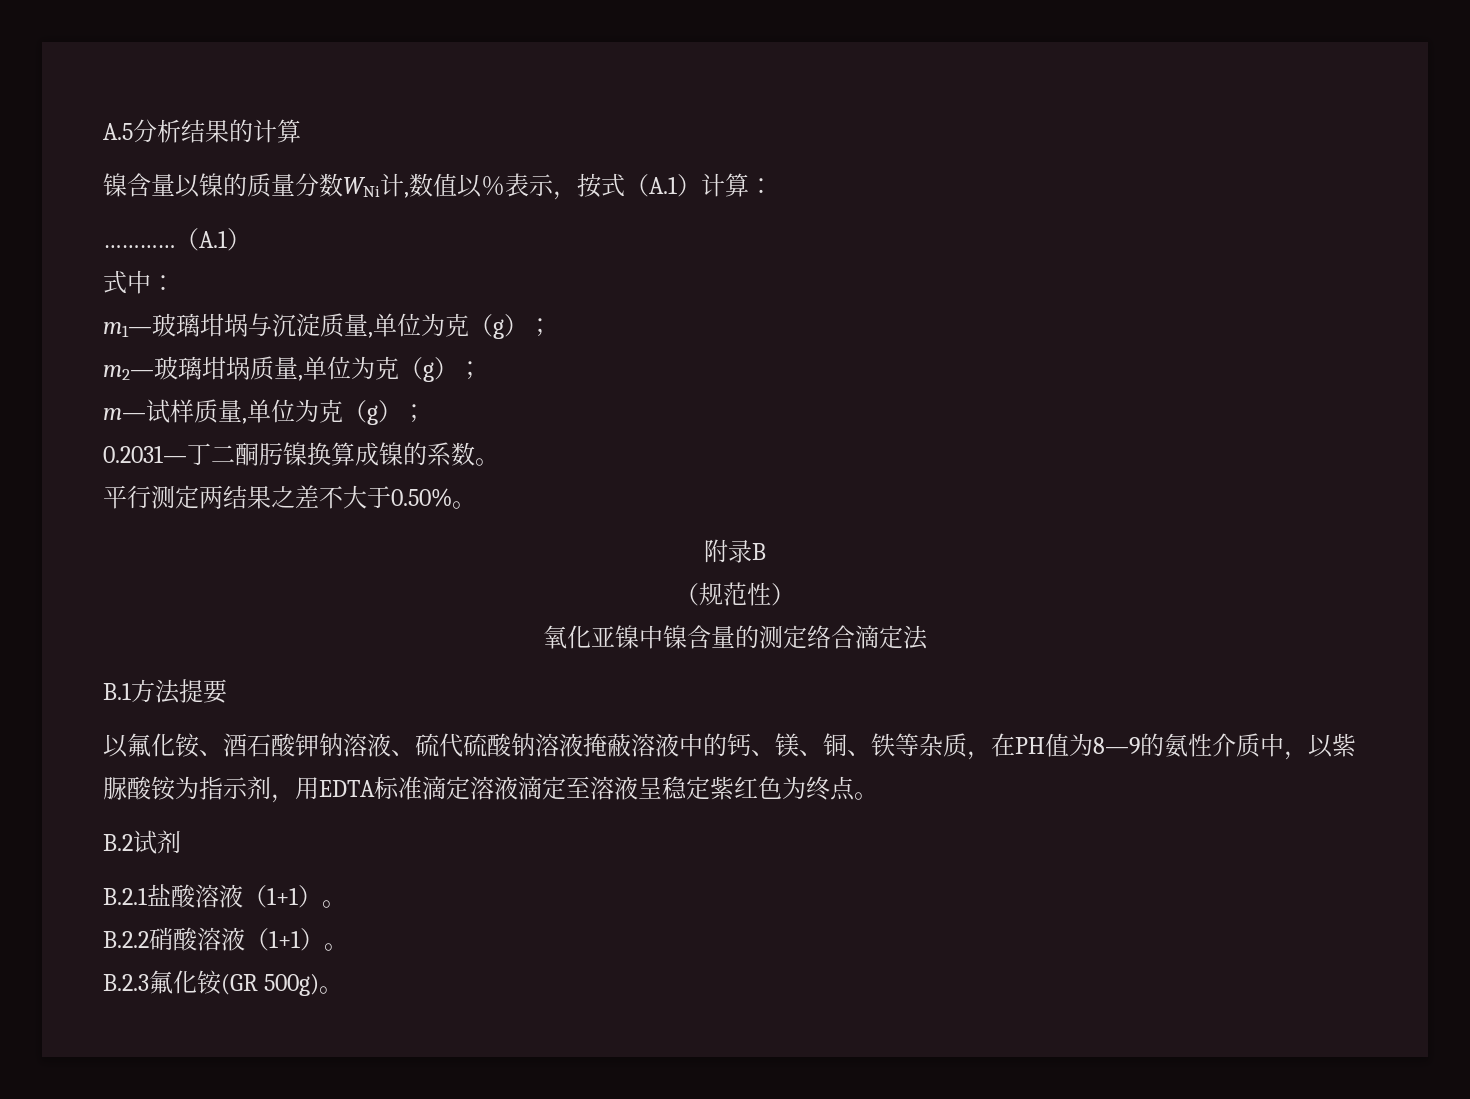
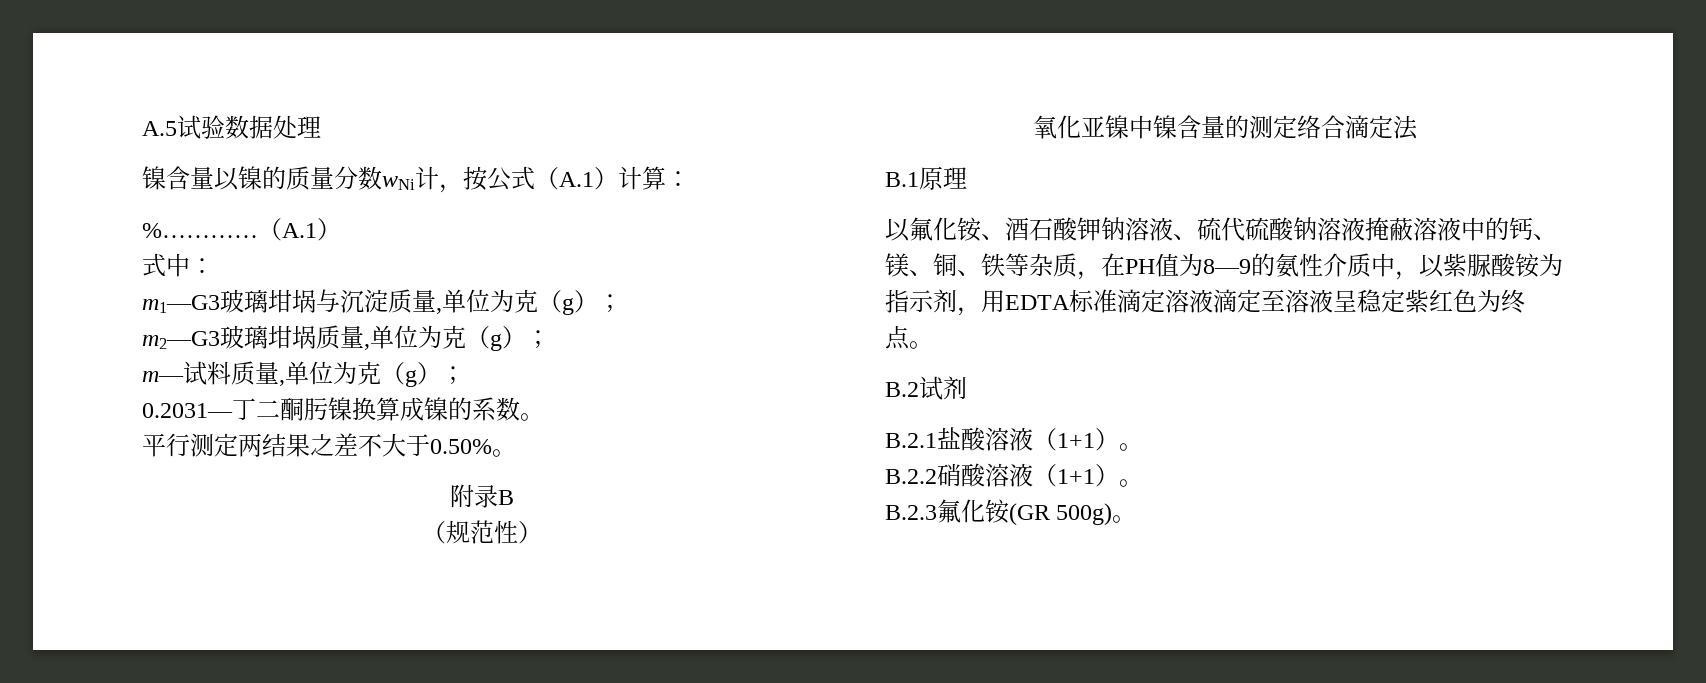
- A.5分析结果的计算
+ A.5试验数据处理
- 镍含量以镍的质量分数WNi计,数值以％表示，按式（A.1）计算：
+ 镍含量以镍的质量分数wNi计，按公式（A.1）计算：
- …………
+ %…………
- m1—玻璃坩埚与沉淀质量,单位为克（g）；
+ m1—G3玻璃坩埚与沉淀质量,单位为克（g）；
- m2—玻璃坩埚质量,单位为克（g）；
+ m2—G3玻璃坩埚质量,单位为克（g）；
- m—试样质量,单位为克（g）；
+ m—试料质量,单位为克（g）；
- B.1方法提要
+ B.1原理

